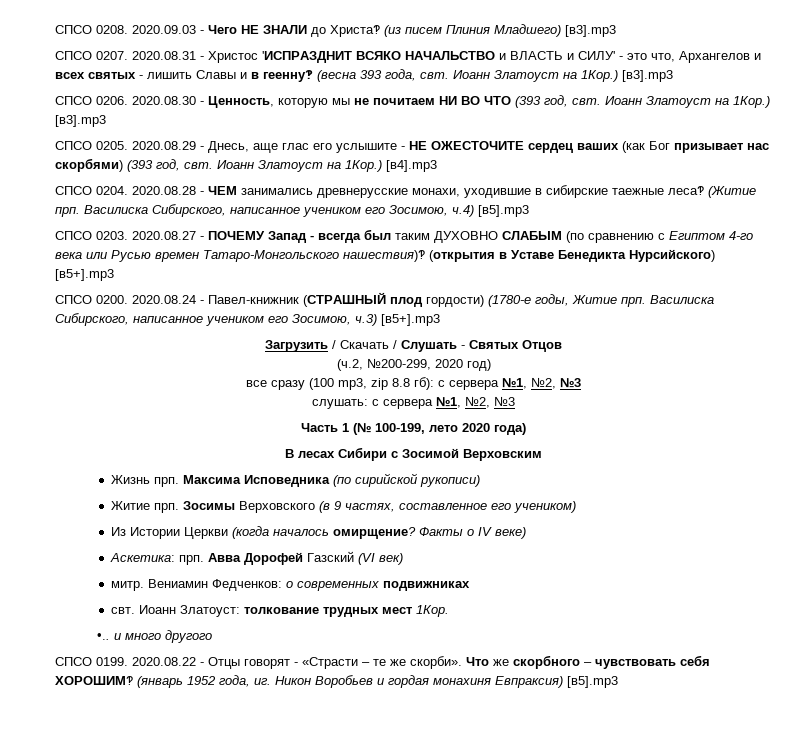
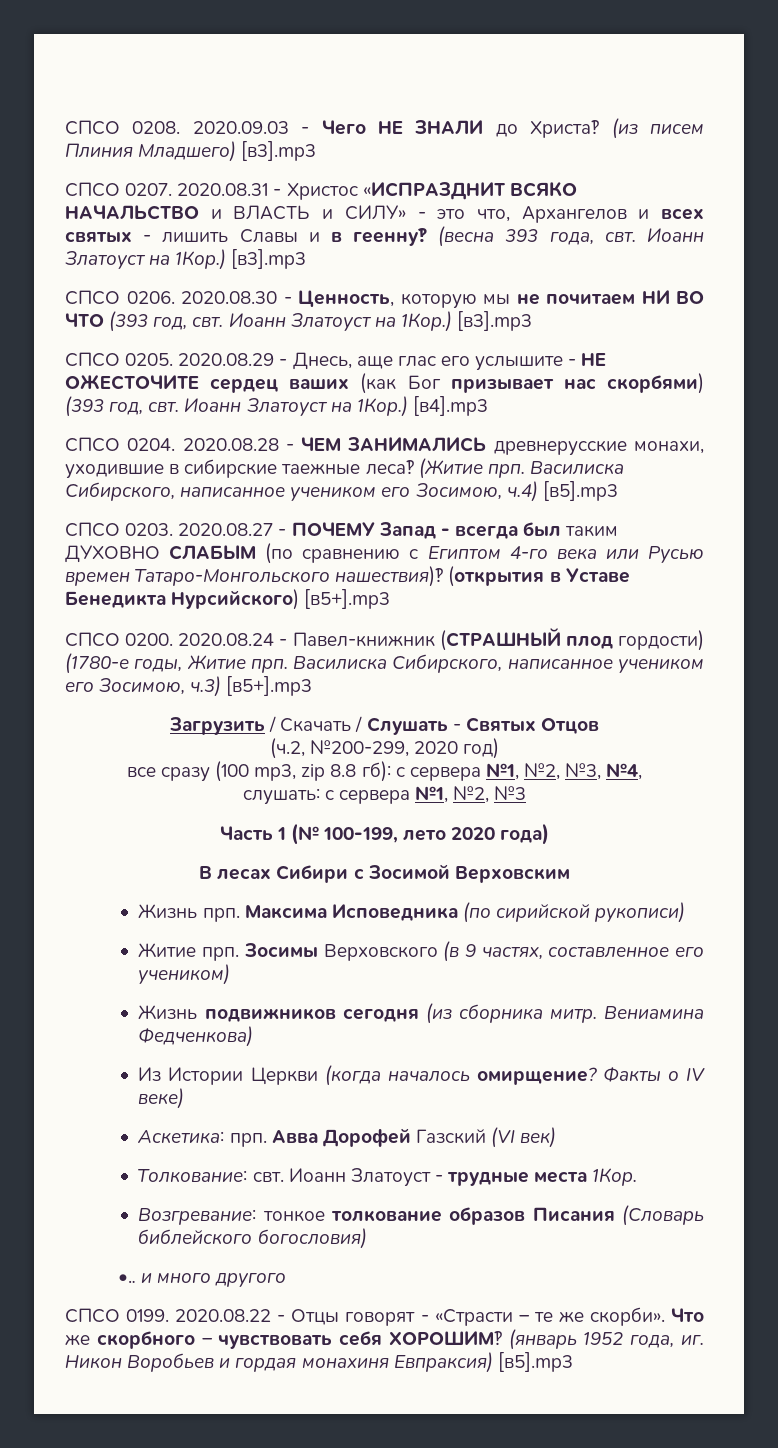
- 2020.08.31 - Христос 'ИСПРАЗДНИТ ВСЯКО НАЧАЛЬСТВО и ВЛАСТЬ и СИЛУ' - это что, Архангелов и всех святых - лишить Славы и в геенну‽ (весна 393 года, свт.
+ 2020.08.31 - Христос «ИСПРАЗДНИТ ВСЯКО НАЧАЛЬСТВО и ВЛАСТЬ и СИЛУ» - это что, Архангелов и всех святых - лишить Славы и в геенну‽ (весна 393 года, свт.
- 2020.08.28 - ЧЕМ занимались древнерусские монахи, уходившие в сибирские таежные леса‽ (Житие прп.
+ 2020.08.28 - ЧЕМ ЗАНИМАЛИСЬ древнерусские монахи, уходившие в сибирские таежные леса‽ (Житие прп.
- все сразу (100 mp3, zip 8.8 гб): с сервера №1, №2, №3
+ все сразу (100 mp3, zip 8.8 гб): с сервера №1, №2, №3, №4,
+ Жизнь подвижников сегодня (из сборника митр. Вениамина Федченкова)
- митр. Вениамин Федченков: о современных подвижниках
- свт. Иоанн Златоуст: толкование трудных мест 1Кор.
+ Толкование: свт. Иоанн Златоуст - трудные места 1Кор.
+ Возгревание: тонкое толкование образов Писания (Словарь библейского богословия)

